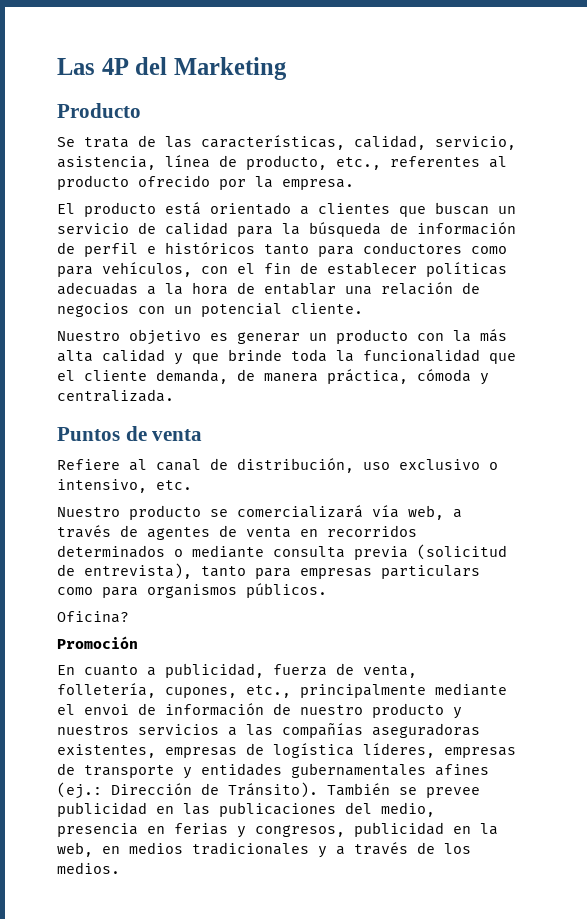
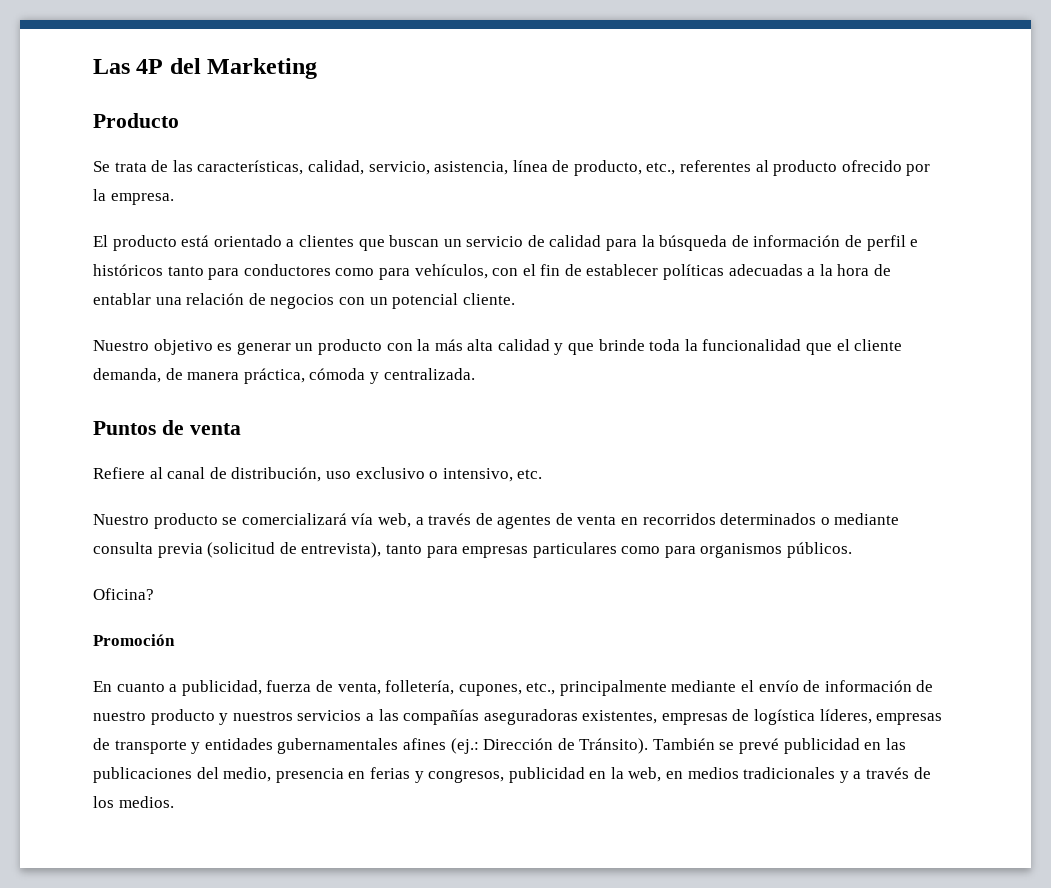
- Nuestro producto se comercializará vía web, a través de agentes de venta en recorridos determinados o mediante consulta previa (solicitud de entrevista), tanto para empresas particulars como para organismos públicos.
+ Nuestro producto se comercializará vía web, a través de agentes de venta en recorridos determinados o mediante consulta previa (solicitud de entrevista), tanto para empresas particulares como para organismos públicos.
- En cuanto a publicidad, fuerza de venta, folletería, cupones, etc., principalmente mediante el envoi de información de nuestro producto y nuestros servicios a las compañías aseguradoras existentes, empresas de logística líderes, empresas de transporte y entidades gubernamentales afines (ej.: Dirección de Tránsito).
+ En cuanto a publicidad, fuerza de venta, folletería, cupones, etc., principalmente mediante el envío de información de nuestro producto y nuestros servicios a las compañías aseguradoras existentes, empresas de logística líderes, empresas de transporte y entidades gubernamentales afines (ej.: Dirección de Tránsito).
- También se prevee publicidad en las publicaciones del medio, presencia en ferias y congresos, publicidad en la web, en medios tradicionales y a través de los medios.
+ También se prevé publicidad en las publicaciones del medio, presencia en ferias y congresos, publicidad en la web, en medios tradicionales y a través de los medios.

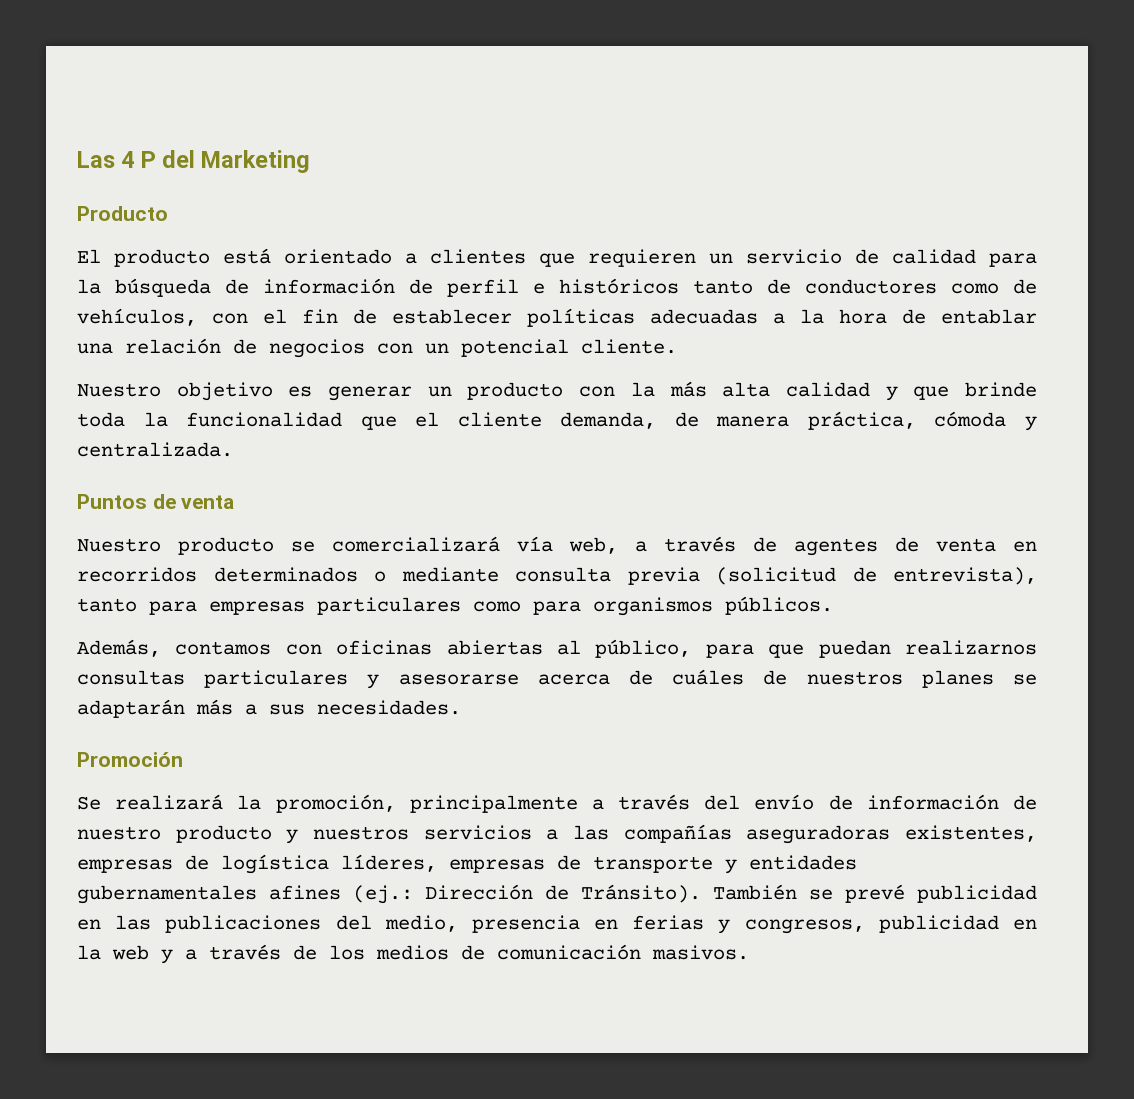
- Las 4P del Marketing
+ Las 4 P del Marketing
- Se trata de las características, calidad, servicio, asistencia, línea de producto, etc., referentes al producto ofrecido por la empresa.
- El producto está orientado a clientes que buscan un servicio de calidad para la búsqueda de información de perfil e históricos tanto para conductores como para vehículos, con el fin de establecer políticas adecuadas a la hora de entablar una relación de negocios con un potencial cliente.
+ El producto está orientado a clientes que requieren un servicio de calidad para la búsqueda de información de perfil e históricos tanto de conductores como de vehículos, con el fin de establecer políticas adecuadas a la hora de entablar una relación de negocios con un potencial cliente.
- Refiere al canal de distribución, uso exclusivo o intensivo, etc.
- Oficina?
+ Además, contamos con oficinas abiertas al público, para que puedan realizarnos consultas particulares y asesorarse acerca de cuáles de nuestros planes se adaptarán más a sus necesidades.
  Promoción
- En cuanto a publicidad, fuerza de venta, folletería, cupones, etc., principalmente mediante el envío de información de nuestro producto y nuestros servicios a las compañías aseguradoras existentes, empresas de logística líderes, empresas de transporte y entidades gubernamentales afines (ej.: Dirección de Tránsito).
+ Se realizará la promoción, principalmente a través del envío de información de nuestro producto y nuestros servicios a las compañías aseguradoras existentes, empresas de logística líderes, empresas de transporte y entidades gubernamentales afines (ej.: Dirección de Tránsito).
- También se prevé publicidad en las publicaciones del medio, presencia en ferias y congresos, publicidad en la web, en medios tradicionales y a través de los medios.
+ También se prevé publicidad en las publicaciones del medio, presencia en ferias y congresos, publicidad en la web y a través de los medios de comunicación masivos.

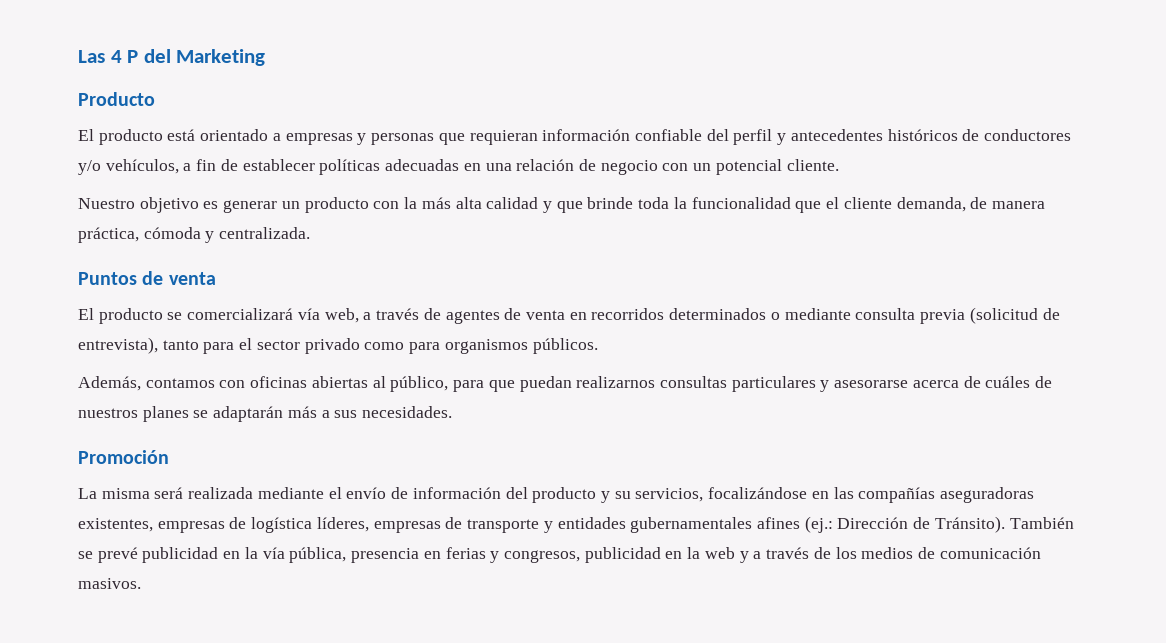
- El producto está orientado a clientes que requieren un servicio de calidad para la búsqueda de información de perfil e históricos tanto de conductores como de vehículos, con el fin de establecer políticas adecuadas a la hora de entablar una relación de negocios con un potencial cliente.
+ El producto está orientado a empresas y personas que requieran información confiable del perfil y antecedentes históricos de conductores y/o vehículos, a fin de establecer políticas adecuadas en una relación de negocio con un potencial cliente.
- Nuestro producto se comercializará vía web, a través de agentes de venta en recorridos determinados o mediante consulta previa (solicitud de entrevista), tanto para empresas particulares como para organismos públicos.
+ El producto se comercializará vía web, a través de agentes de venta en recorridos determinados o mediante consulta previa (solicitud de entrevista), tanto para el sector privado como para organismos públicos.
- Se realizará la promoción, principalmente a través del envío de información de nuestro producto y nuestros servicios a las compañías aseguradoras existentes, empresas de logística líderes, empresas de transporte y entidades gubernamentales afines (ej.: Dirección de Tránsito).
+ La misma será realizada mediante el envío de información del producto y su servicios, focalizándose en las compañías aseguradoras existentes, empresas de logística líderes, empresas de transporte y entidades gubernamentales afines (ej.: Dirección de Tránsito).
- También se prevé publicidad en las publicaciones del medio, presencia en ferias y congresos, publicidad en la web y a través de los medios de comunicación masivos.
+ También se prevé publicidad en la vía pública, presencia en ferias y congresos, publicidad en la web y a través de los medios de comunicación masivos.

